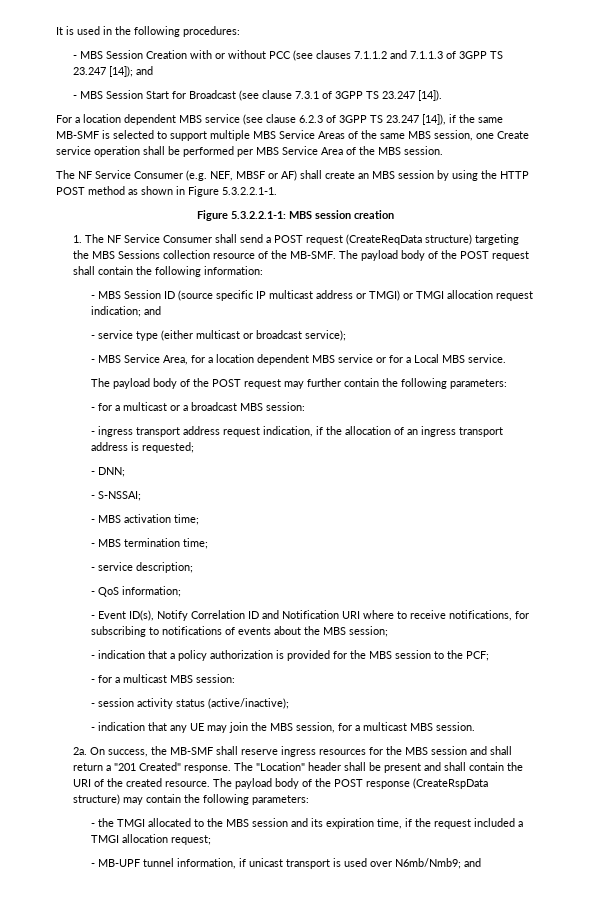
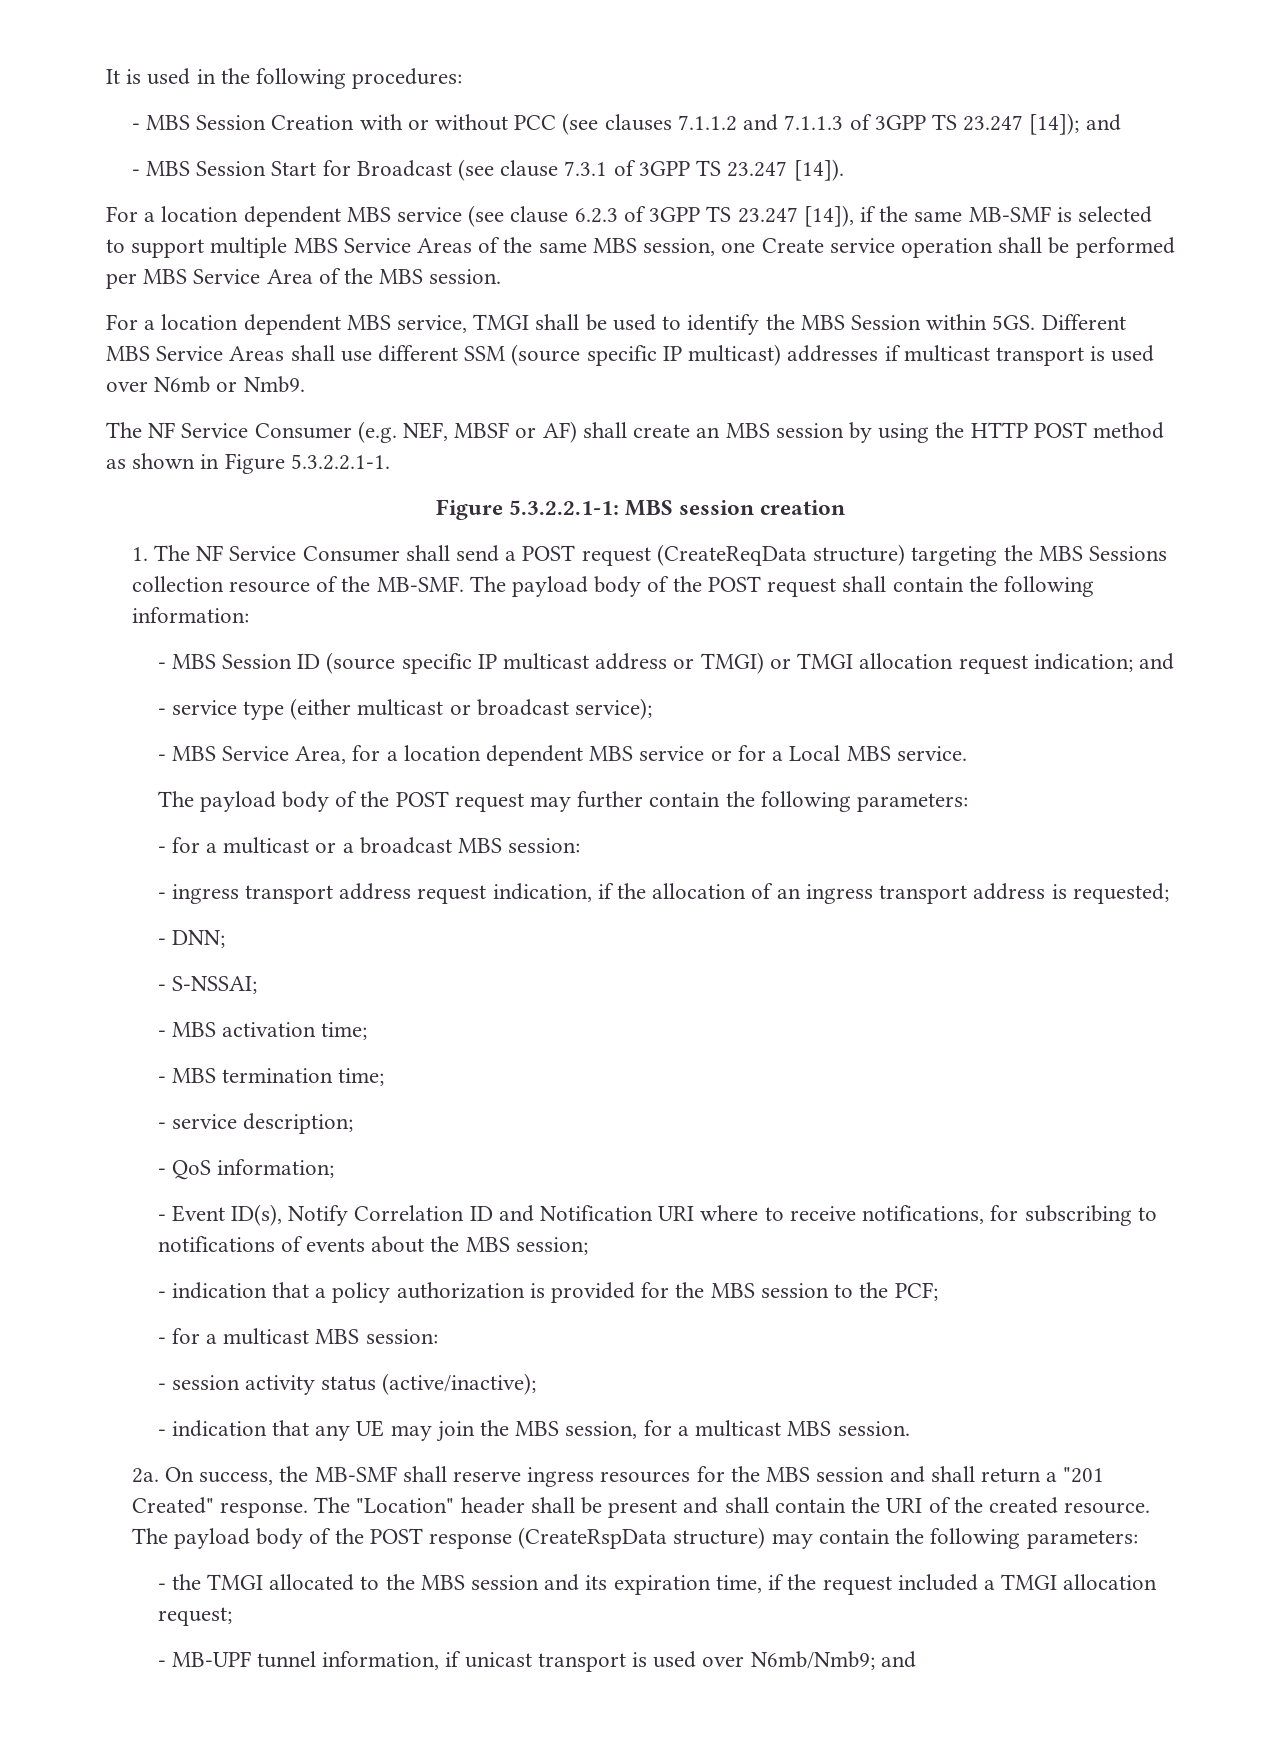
+ For a location dependent MBS service, TMGI shall be used to identify the MBS Session within 5GS. Different MBS Service Areas shall use different SSM (source specific IP multicast) addresses if multicast transport is used over N6mb or Nmb9.

